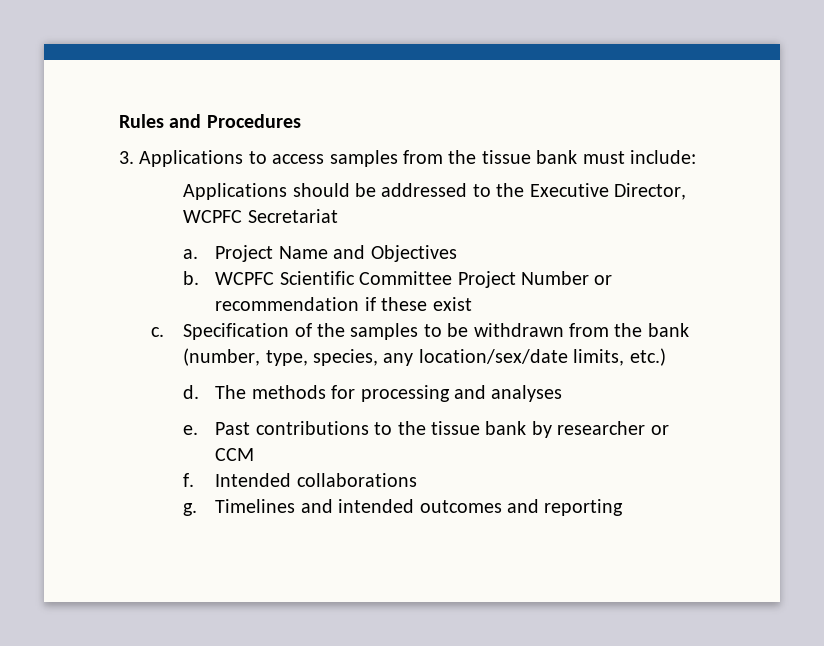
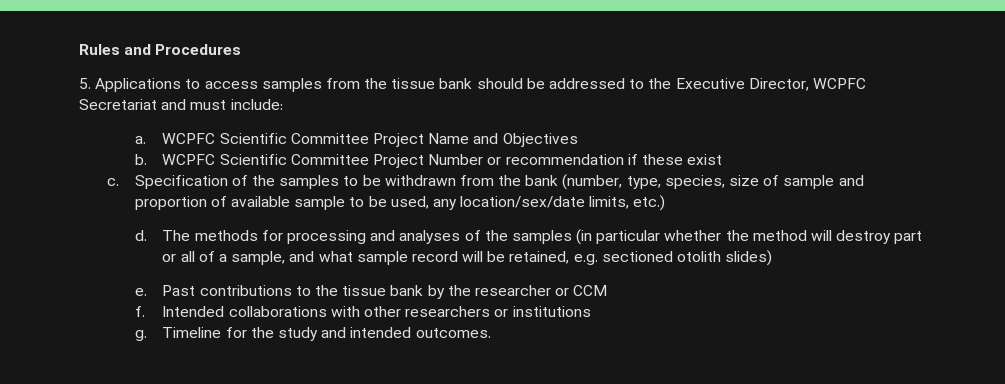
- 3. Applications to access samples from the tissue bank must include:
- Applications should be addressed to the Executive Director, WCPFC Secretariat
- a. Project Name and Objectives
+ 5. Applications to access samples from the tissue bank should be addressed to the Executive Director, WCPFC Secretariat and must include:
+ a. WCPFC Scientific Committee Project Name and Objectives
- Specification of the samples to be withdrawn from the bank (number, type, species, any location/sex/date limits, etc.)
+ Specification of the samples to be withdrawn from the bank (number, type, species, size of sample and proportion of available sample to be used, any location/sex/date limits, etc.)
- The methods for processing and analyses
+ The methods for processing and analyses of the samples (in particular whether the method will destroy part or all of a sample, and what sample record will be retained, e.g. sectioned otolith slides)
- Past contributions to the tissue bank by researcher or CCM
+ Past contributions to the tissue bank by the researcher or CCM
- Intended collaborations
- g. Timelines and intended outcomes and reporting
+ Intended collaborations with other researchers or institutions
+ g. Timeline for the study and intended outcomes.

